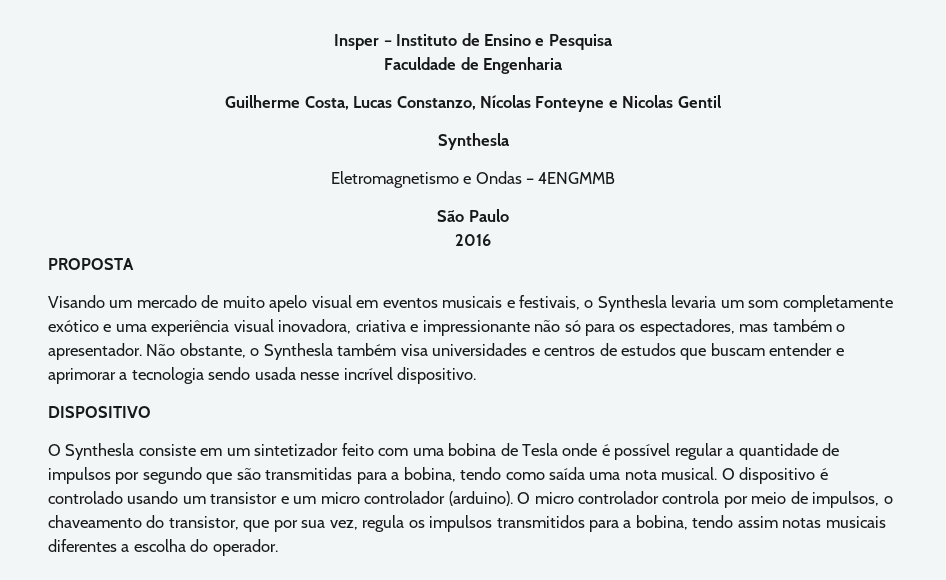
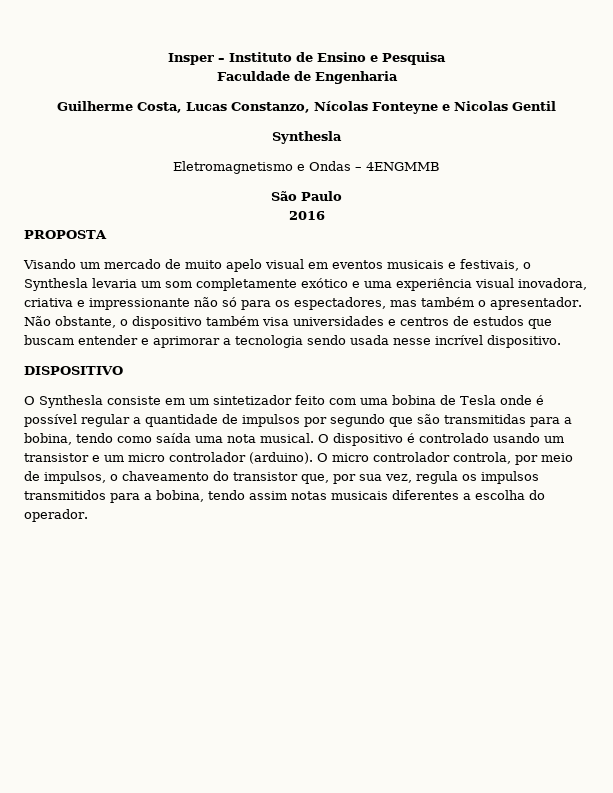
- Não obstante, o Synthesla também visa universidades e centros de estudos que buscam entender e aprimorar a tecnologia sendo usada nesse incrível dispositivo.
+ Não obstante, o dispositivo também visa universidades e centros de estudos que buscam entender e aprimorar a tecnologia sendo usada nesse incrível dispositivo.
- O micro controlador controla por meio de impulsos, o chaveamento do transistor, que por sua vez, regula os impulsos transmitidos para a bobina, tendo assim notas musicais diferentes a escolha do operador.
+ O micro controlador controla, por meio de impulsos, o chaveamento do transistor que, por sua vez, regula os impulsos transmitidos para a bobina, tendo assim notas musicais diferentes a escolha do operador.

